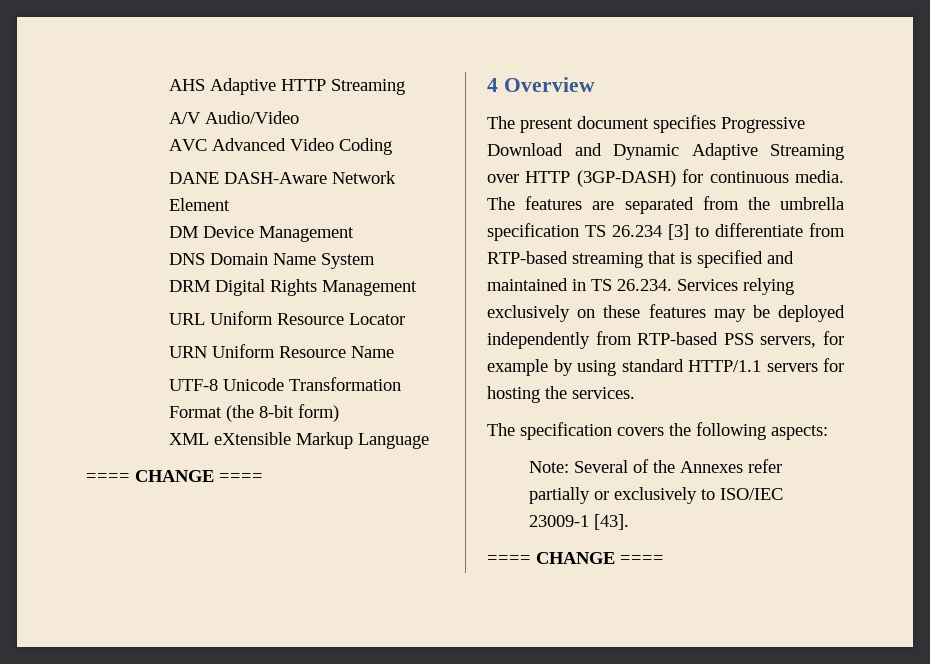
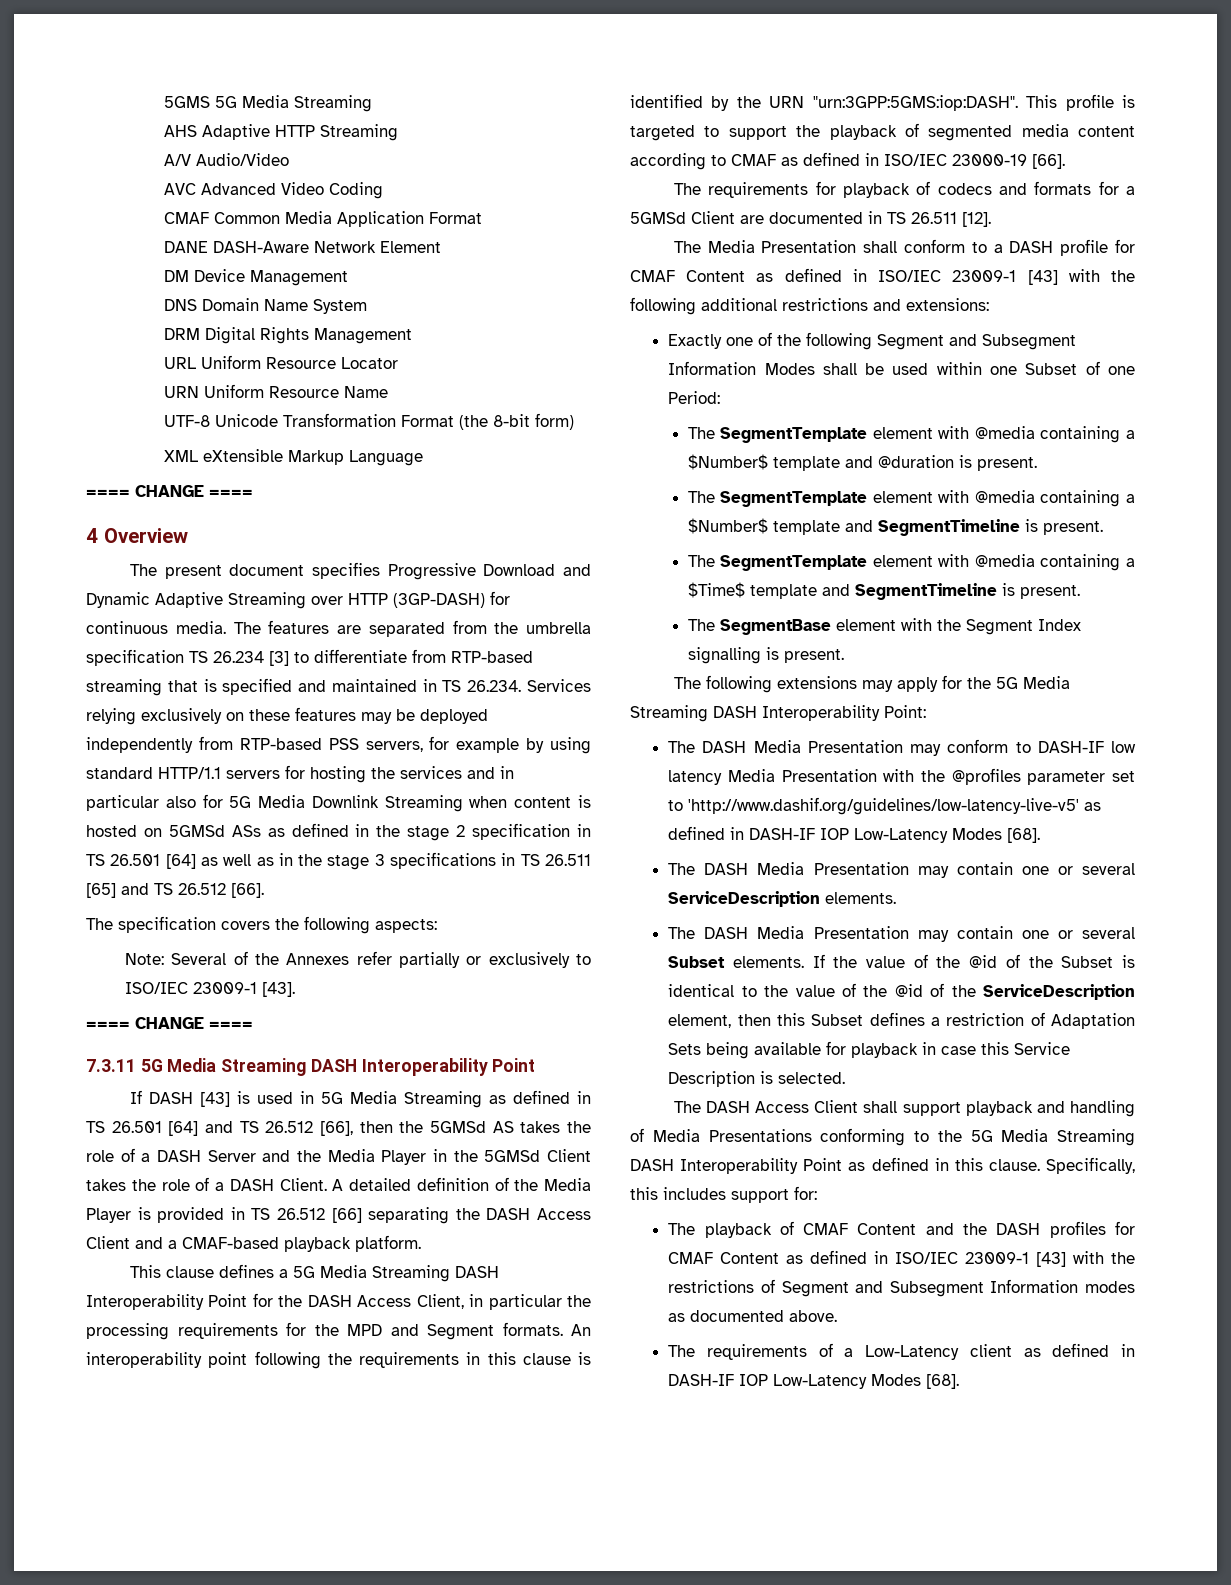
+ 5GMS 5G Media Streaming
+ CMAF Common Media Application Format
- The features are separated from the umbrella specification TS 26.234 [3] to differentiate from RTP-based streaming that is specified and maintained in TS 26.234. Services relying exclusively on these features may be deployed independently from RTP-based PSS servers, for example by using standard HTTP/1.1 servers for hosting the services.
+ The features are separated from the umbrella specification TS 26.234 [3] to differentiate from RTP-based streaming that is specified and maintained in TS 26.234. Services relying exclusively on these features may be deployed independently from RTP-based PSS servers, for example by using standard HTTP/1.1 servers for hosting the services and in particular also for 5G Media Downlink Streaming when content is hosted on 5GMSd ASs as defined in the stage 2 specification in TS 26.501 [64] as well as in the stage 3 specifications in TS 26.511 [65] and TS 26.512 [66].
+ 7.3.11 5G Media Streaming DASH Interoperability Point
+ If DASH [43] is used in 5G Media Streaming as defined in TS 26.501 [64] and TS 26.512 [66], then the 5GMSd AS takes the role of a DASH Server and the Media Player in the 5GMSd Client takes the role of a DASH Client. A detailed definition of the Media Player is provided in TS 26.512 [66] separating the DASH Access Client and a CMAF-based playback platform.
+ This clause defines a 5G Media Streaming DASH Interoperability Point for the DASH Access Client, in particular the processing requirements for the MPD and Segment formats. An interoperability point following the requirements in this clause is identified by the URN "urn:3GPP:5GMS:iop:DASH". This profile is targeted to support the playback of segmented media content according to CMAF as defined in ISO/IEC 23000-19 [66].
+ The requirements for playback of codecs and formats for a 5GMSd Client are documented in TS 26.511 [12].
+ The Media Presentation shall conform to a DASH profile for CMAF Content as defined in ISO/IEC 23009-1 [43] with the following additional restrictions and extensions:
+ Exactly one of the following Segment and Subsegment Information Modes shall be used within one Subset of one Period:
+ The SegmentTemplate element with @media containing a $Number$ template and @duration is present.
+ The SegmentTemplate element with @media containing a $Number$ template and SegmentTimeline is present.
+ The SegmentTemplate element with @media containing a $Time$ template and SegmentTimeline is present.
+ The SegmentBase element with the Segment Index signalling is present.
+ The following extensions may apply for the 5G Media Streaming DASH Interoperability Point:
+ The DASH Media Presentation may conform to DASH-IF low latency Media Presentation with the @profiles parameter set to 'http://www.dashif.org/guidelines/low-latency-live-v5' as defined in DASH-IF IOP Low-Latency Modes [68].
+ The DASH Media Presentation may contain one or several ServiceDescription elements.
+ The DASH Media Presentation may contain one or several Subset elements. If the value of the @id of the Subset is identical to the value of the @id of the ServiceDescription element, then this Subset defines a restriction of Adaptation Sets being available for playback in case this Service Description is selected.
+ The DASH Access Client shall support playback and handling of Media Presentations conforming to the 5G Media Streaming DASH Interoperability Point as defined in this clause. Specifically, this includes support for:
+ The playback of CMAF Content and the DASH profiles for CMAF Content as defined in ISO/IEC 23009-1 [43] with the restrictions of Segment and Subsegment Information modes as documented above.
+ The requirements of a Low-Latency client as defined in DASH-IF IOP Low-Latency Modes [68].

